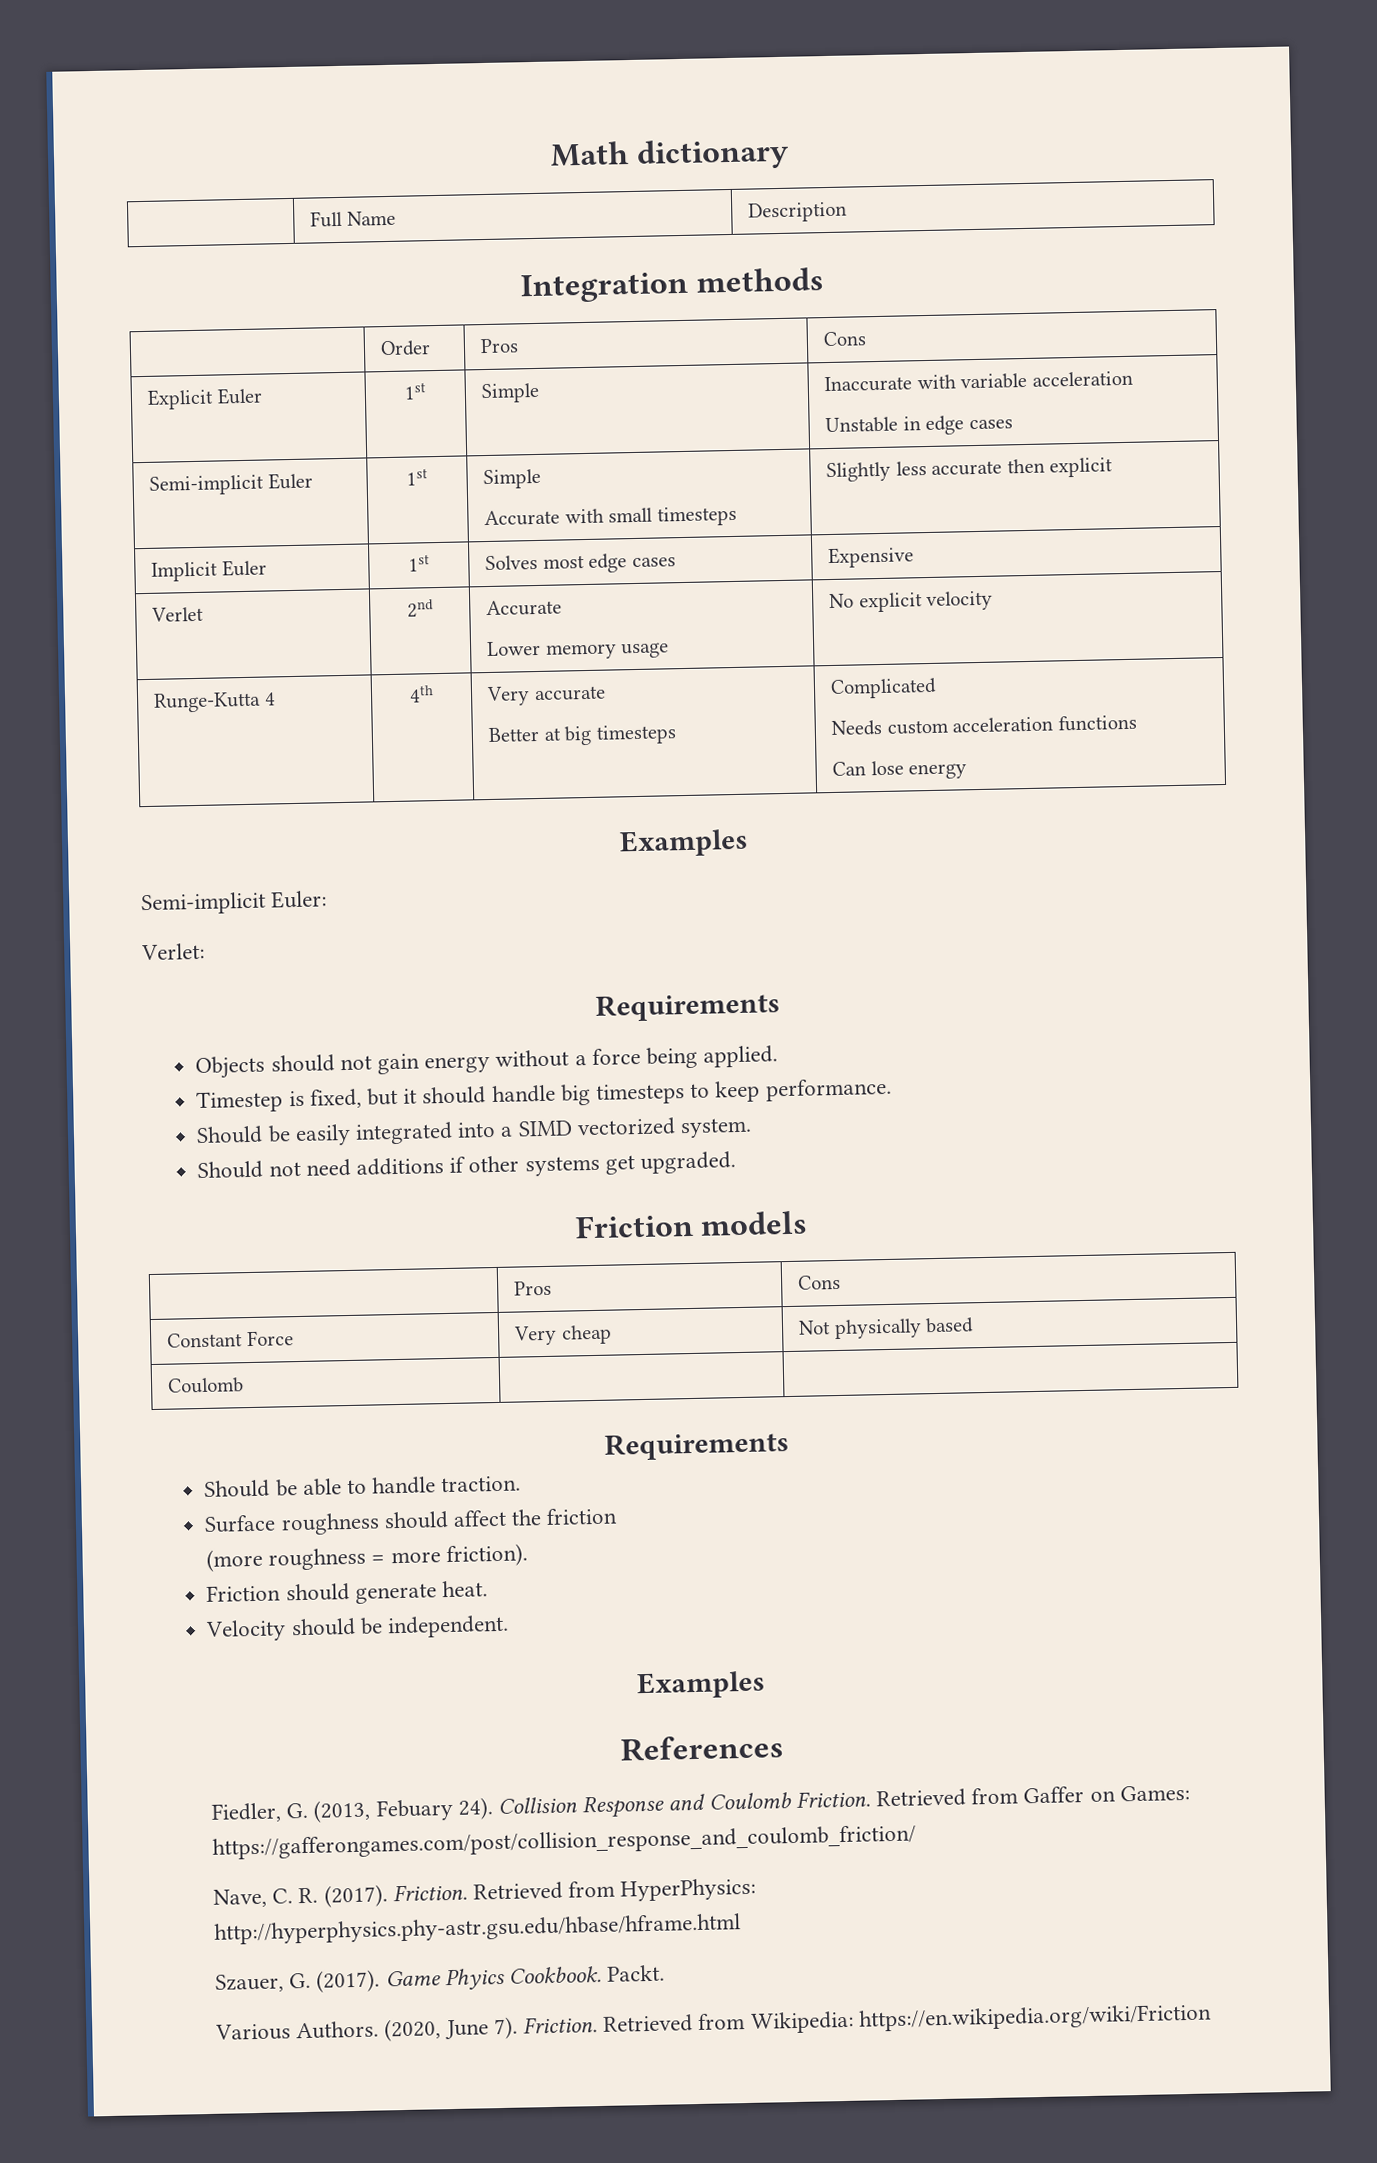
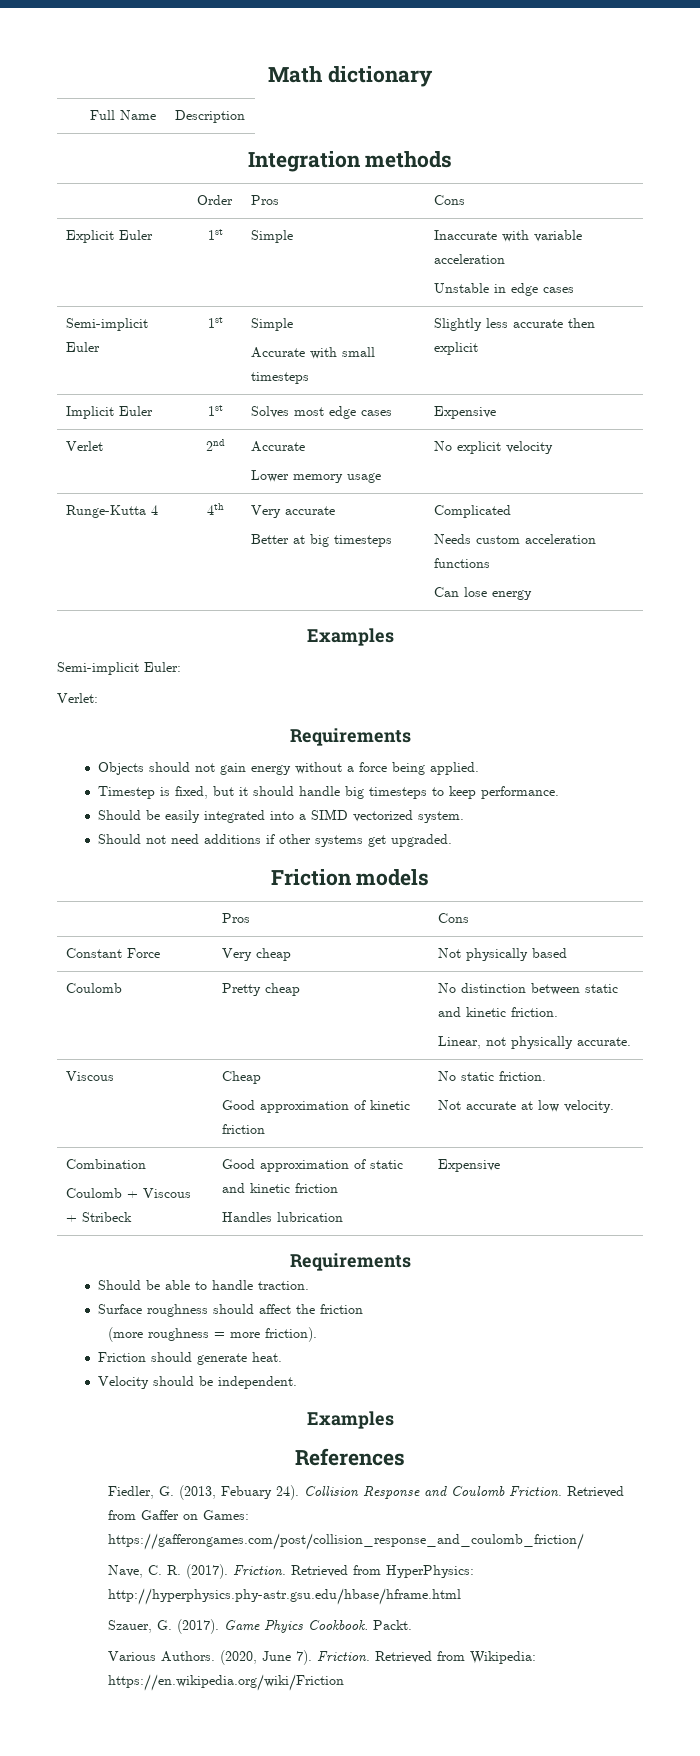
- Coulomb | |
+ Coulomb | Pretty cheap | No distinction between static and kinetic friction.
+ Linear, not physically accurate.
+ Viscous | Cheap
+ Good approximation of kinetic friction | No static friction.
+ Not accurate at low velocity.
+ Combination
+ Coulomb + Viscous + Stribeck | Good approximation of static and kinetic friction
+ Handles lubrication | Expensive

